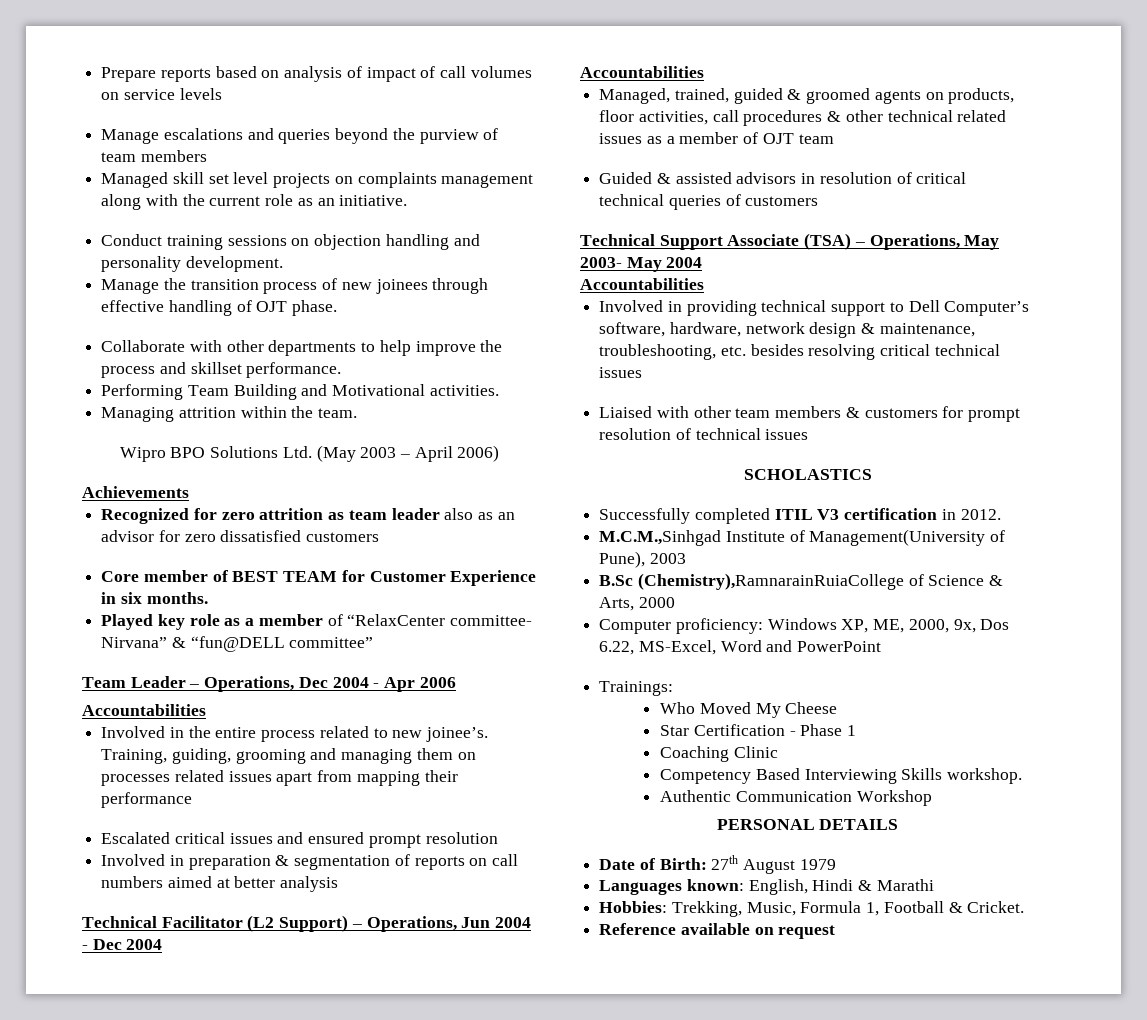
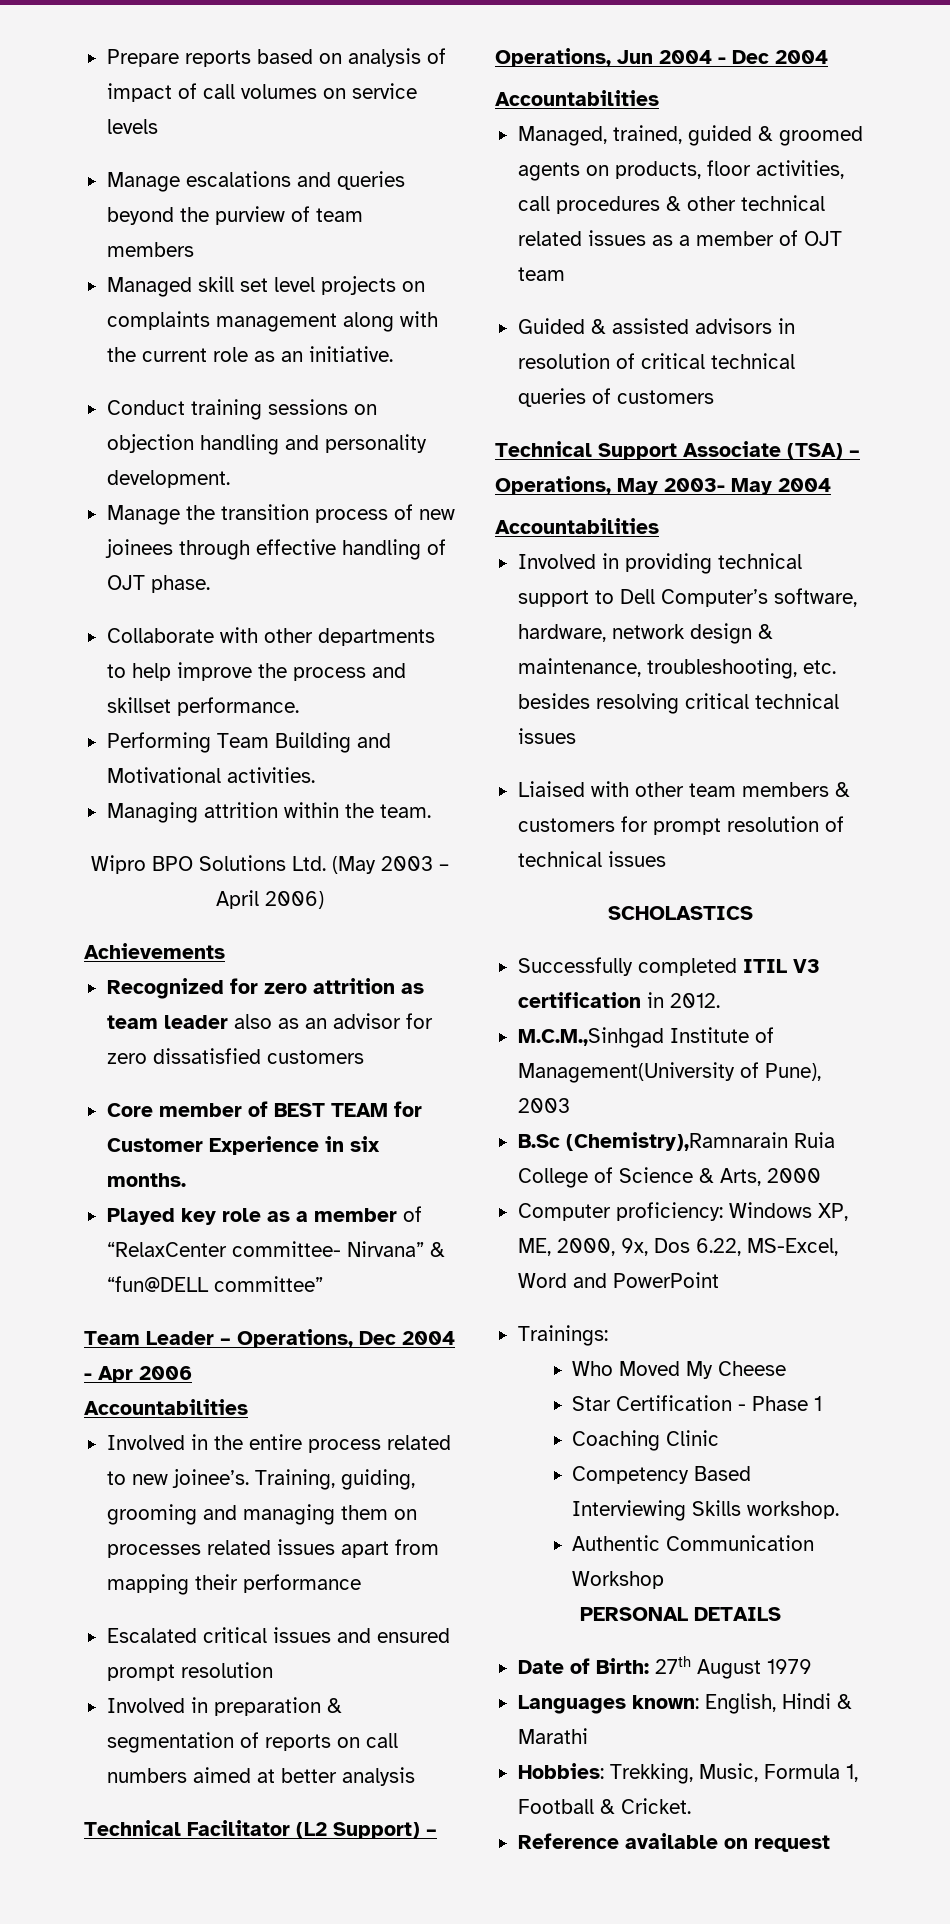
- B.Sc (Chemistry),RamnarainRuiaCollege of Science & Arts, 2000
+ B.Sc (Chemistry),Ramnarain Ruia College of Science & Arts, 2000

